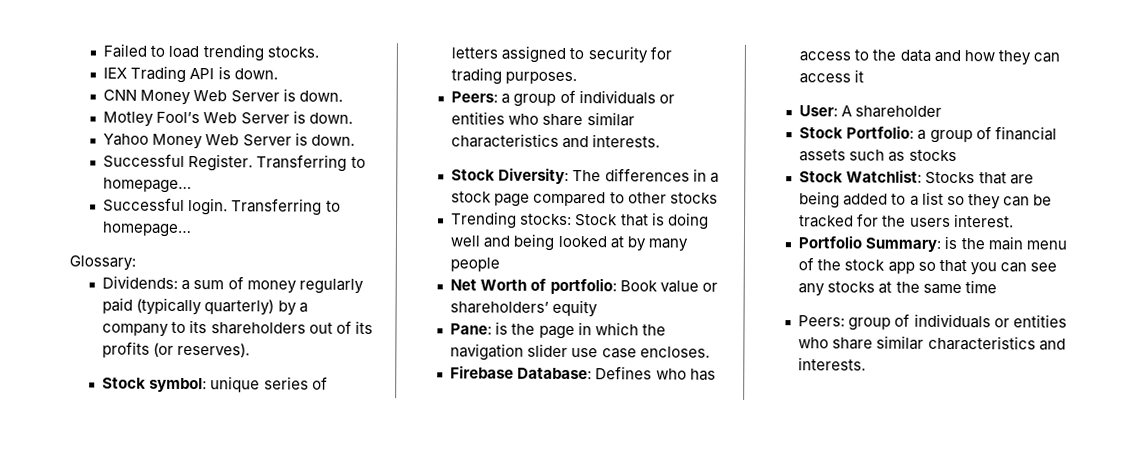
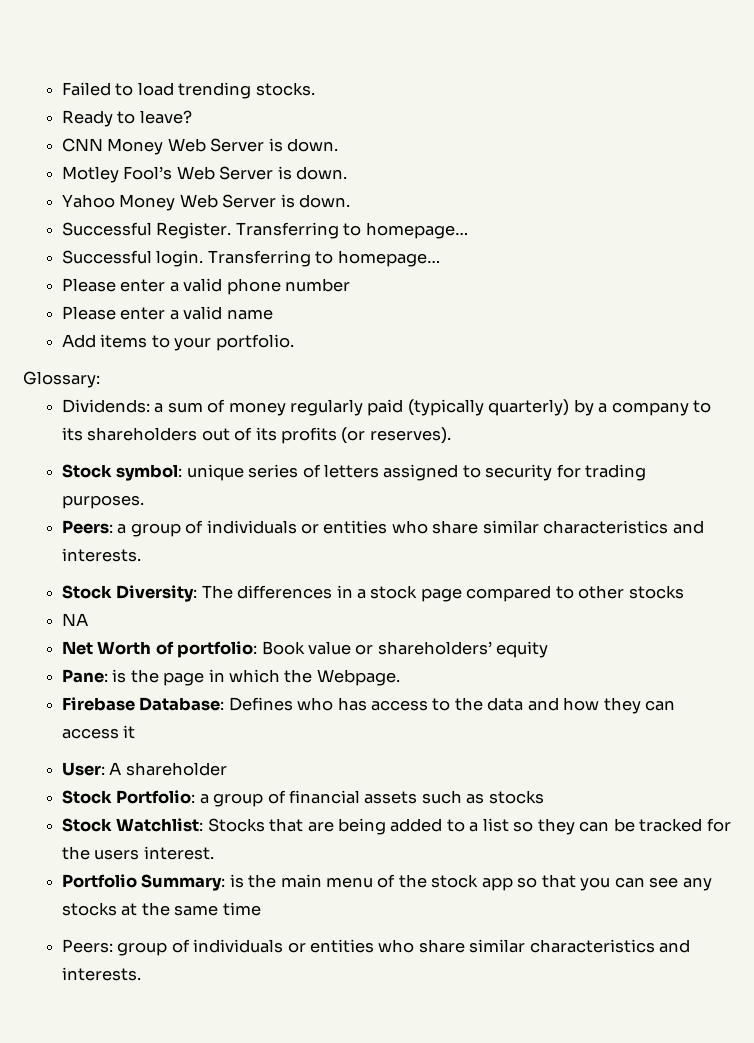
- IEX Trading API is down.
+ Ready to leave?
+ Please enter a valid phone number
+ Please enter a valid name
+ Add items to your portfolio.
- Trending stocks: Stock that is doing well and being looked at by many people
+ NA
- Pane: is the page in which the navigation slider use case encloses.
+ Pane: is the page in which the Webpage.

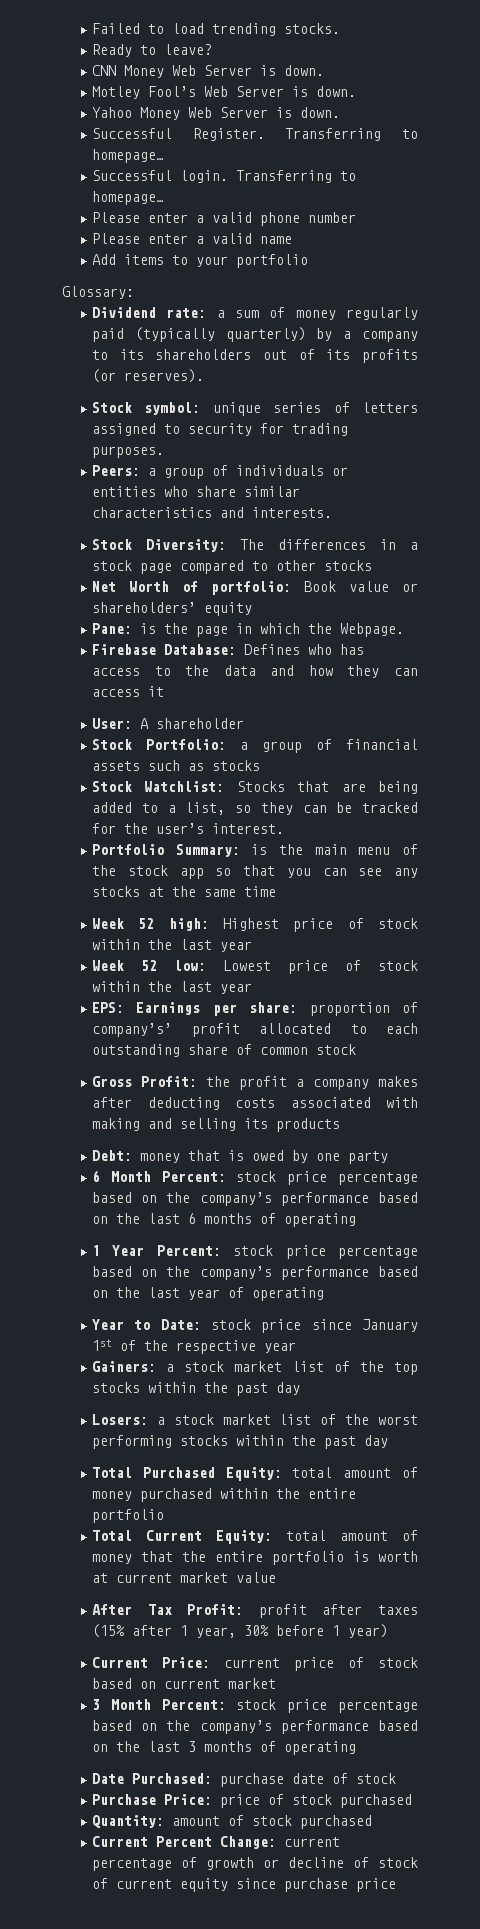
- Add items to your portfolio.
+ Add items to your portfolio
- Dividends: a sum of money regularly paid (typically quarterly) by a company to its shareholders out of its profits (or reserves).
+ Dividend rate: a sum of money regularly paid (typically quarterly) by a company to its shareholders out of its profits (or reserves).
- NA
- Stock Watchlist: Stocks that are being added to a list so they can be tracked for the users interest.
+ Stock Watchlist: Stocks that are being added to a list, so they can be tracked for the user’s interest.
- Peers: group of individuals or entities who share similar characteristics and interests.
+ Week 52 high: Highest price of stock within the last year
+ Week 52 low: Lowest price of stock within the last year
+ EPS: Earnings per share: proportion of company’s’ profit allocated to each outstanding share of common stock
+ Gross Profit: the profit a company makes after deducting costs associated with making and selling its products
+ Debt: money that is owed by one party
+ 6 Month Percent: stock price percentage based on the company’s performance based on the last 6 months of operating
+ 1 Year Percent: stock price percentage based on the company’s performance based on the last year of operating
+ Year to Date: stock price since January 1st of the respective year
+ Gainers: a stock market list of the top stocks within the past day
+ Losers: a stock market list of the worst performing stocks within the past day
+ Total Purchased Equity: total amount of money purchased within the entire portfolio
+ Total Current Equity: total amount of money that the entire portfolio is worth at current market value
+ After Tax Profit: profit after taxes (15% after 1 year, 30% before 1 year)
+ Current Price: current price of stock based on current market
+ 3 Month Percent: stock price percentage based on the company’s performance based on the last 3 months of operating
+ Date Purchased: purchase date of stock
+ Purchase Price: price of stock purchased
+ Quantity: amount of stock purchased
+ Current Percent Change: current percentage of growth or decline of stock of current equity since purchase price

